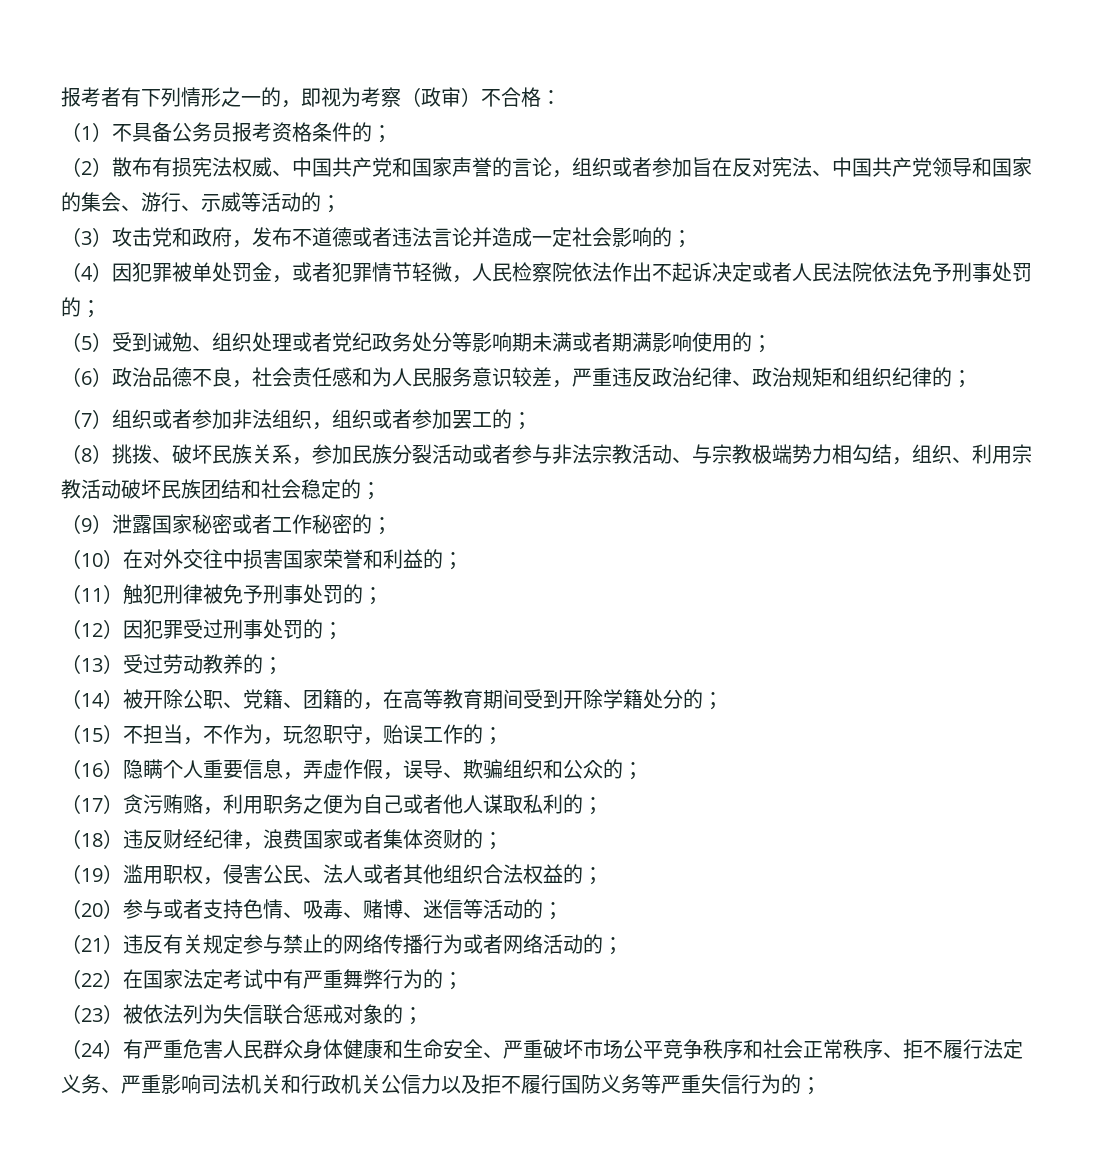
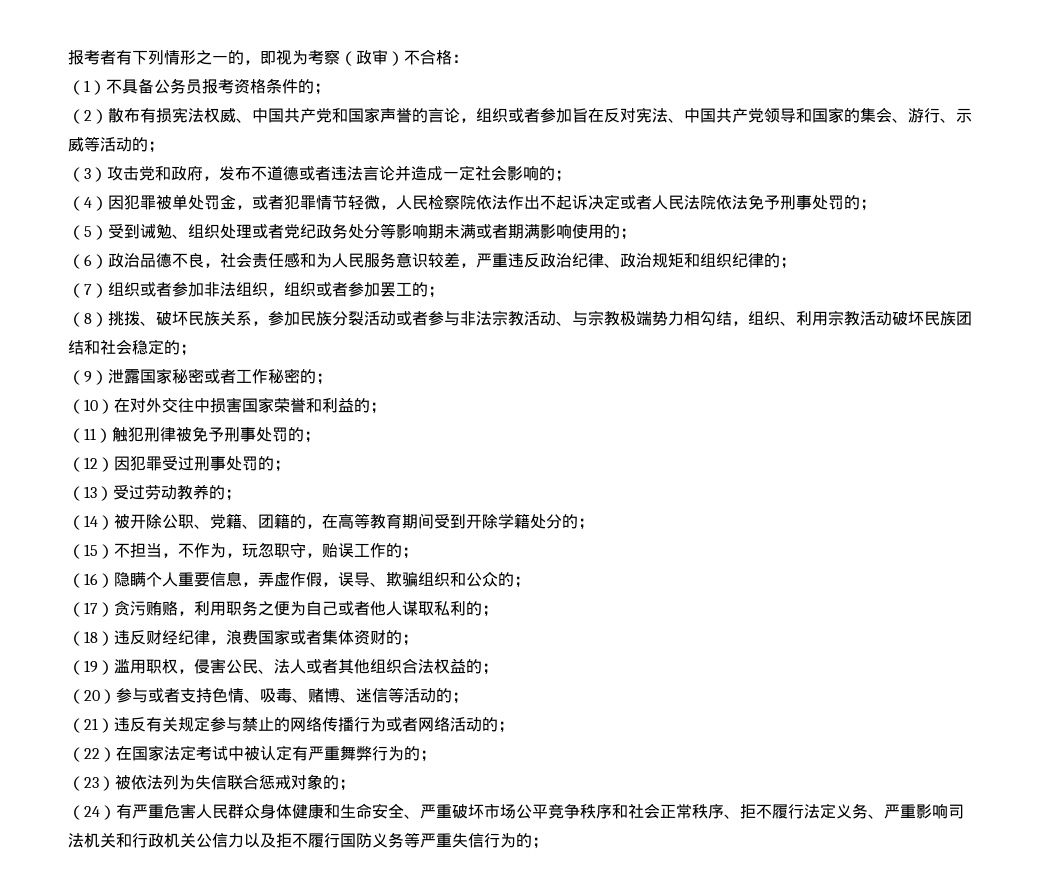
- （22）在国家法定考试中有严重舞弊行为的；
+ （22）在国家法定考试中被认定有严重舞弊行为的；

